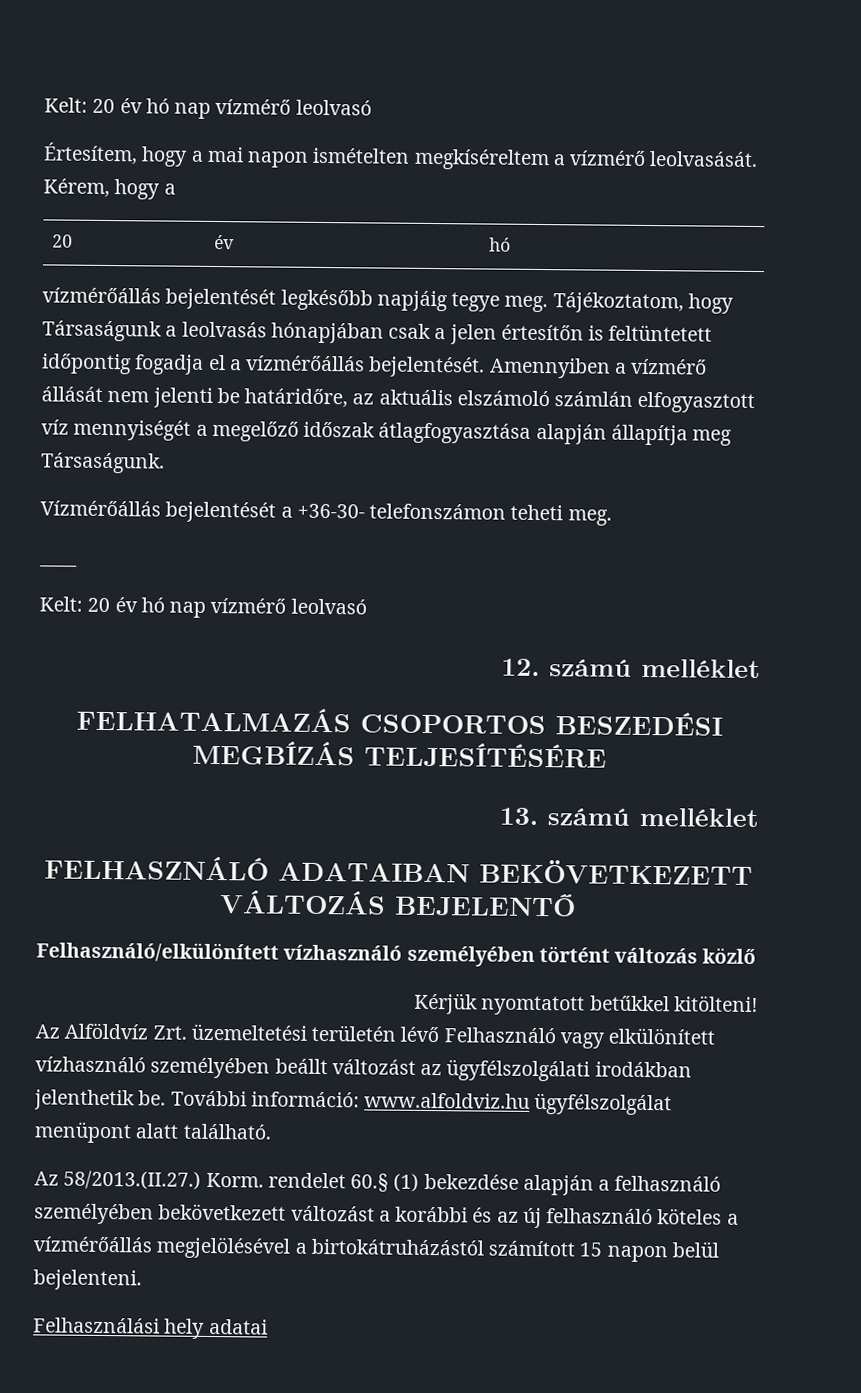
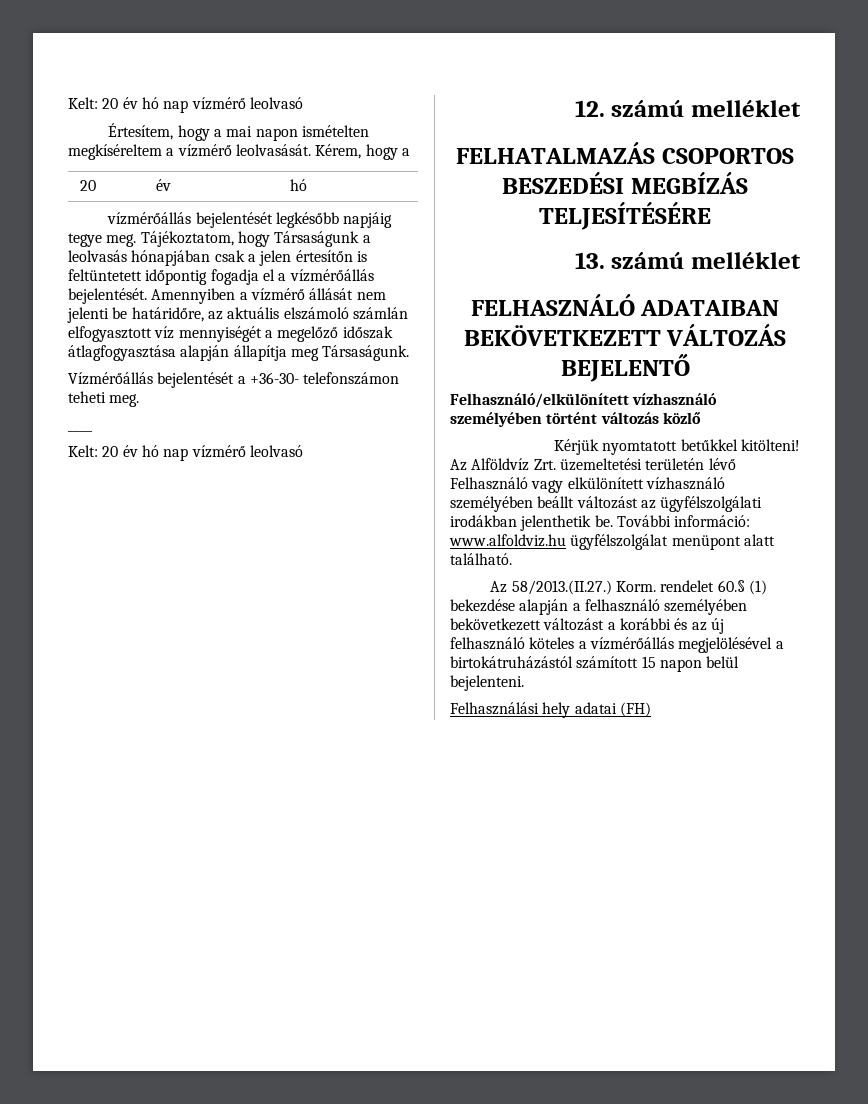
- Felhasználási hely adatai
+ Felhasználási hely adatai (FH)

